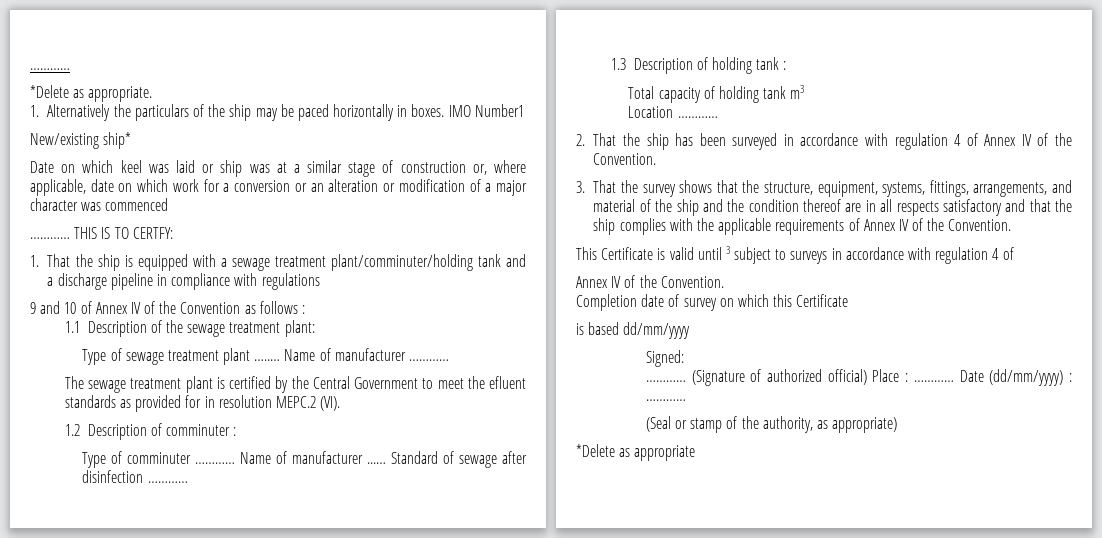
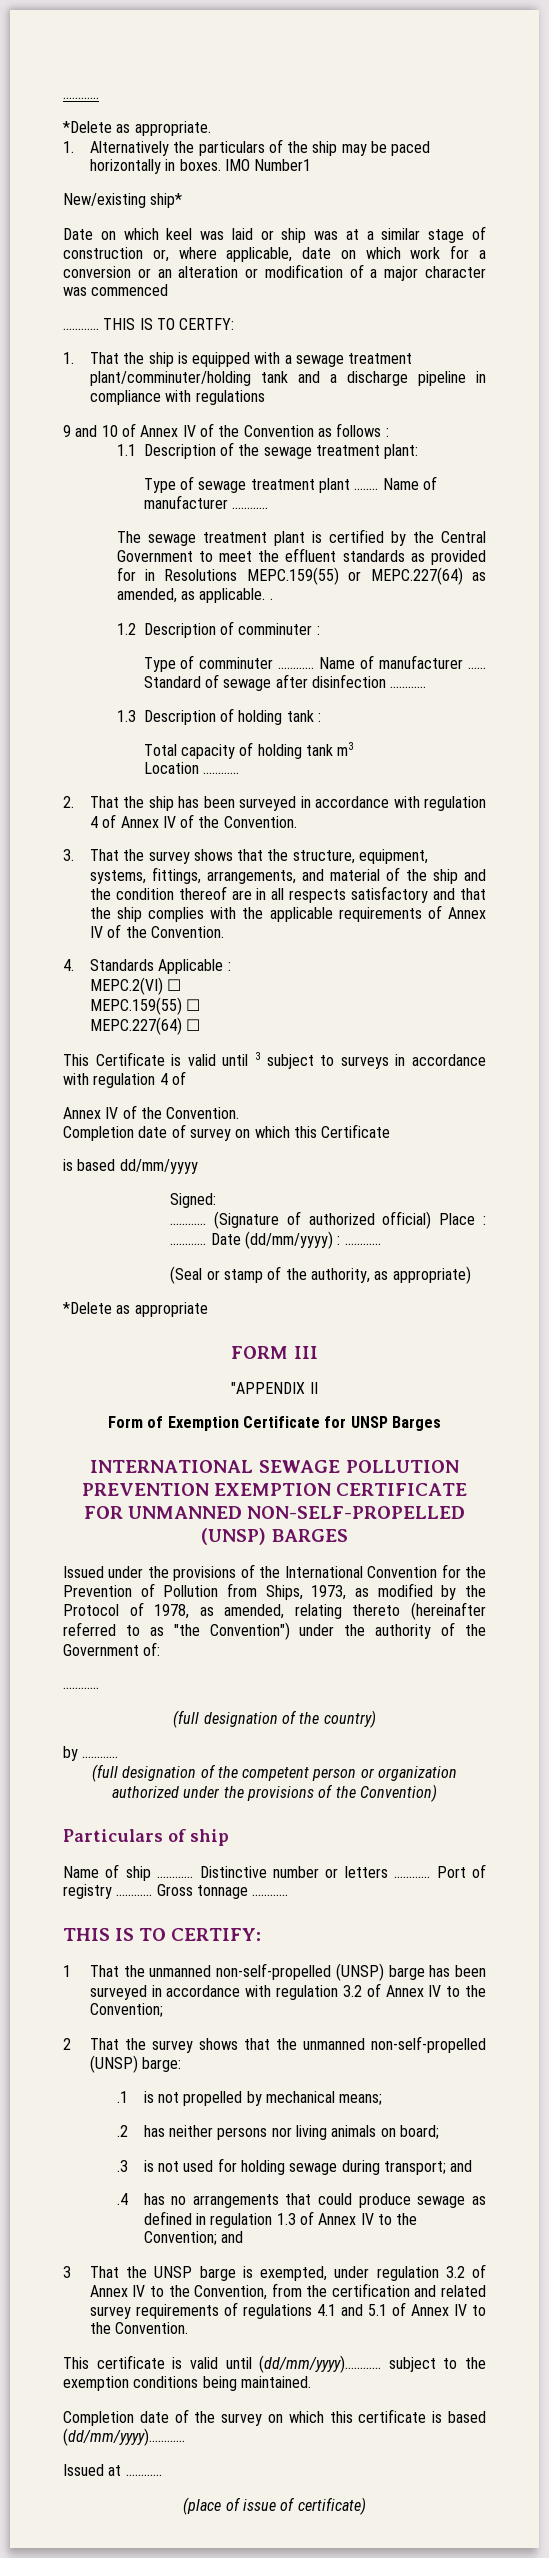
- The sewage treatment plant is certified by the Central Government to meet the efluent standards as provided for in resolution MEPC.2 (VI).
+ The sewage treatment plant is certified by the Central Government to meet the effluent standards as provided for in Resolutions MEPC.159(55) or MEPC.227(64) as amended, as applicable. .
+ 4. Standards Applicable :
+ MEPC.2(VI) ☐
+ MEPC.159(55) ☐
+ MEPC.227(64) ☐
+ FORM III
+ "APPENDIX II
+ Form of Exemption Certificate for UNSP Barges
+ INTERNATIONAL SEWAGE POLLUTION PREVENTION EXEMPTION CERTIFICATE FOR UNMANNED NON-SELF-PROPELLED (UNSP) BARGES
+ Issued under the provisions of the International Convention for the Prevention of Pollution from Ships, 1973, as modified by the Protocol of 1978, as amended, relating thereto (hereinafter referred to as "the Convention") under the authority of the Government of:
+ …………
+ (full designation of the country)
+ by …………
+ (full designation of the competent person or organization authorized under the provisions of the Convention)
+ Particulars of ship
+ Name of ship ………… Distinctive number or letters ………… Port of registry ………… Gross tonnage …………
+ THIS IS TO CERTIFY:
+ 1 That the unmanned non-self-propelled (UNSP) barge has been surveyed in accordance with regulation 3.2 of Annex IV to the Convention;
+ 2 That the survey shows that the unmanned non-self-propelled (UNSP) barge:
+ .1 is not propelled by mechanical means;
+ .2 has neither persons nor living animals on board;
+ .3 is not used for holding sewage during transport; and
+ .4 has no arrangements that could produce sewage as defined in regulation 1.3 of Annex IV to the Convention; and
+ 3 That the UNSP barge is exempted, under regulation 3.2 of Annex IV to the Convention, from the certification and related survey requirements of regulations 4.1 and 5.1 of Annex IV to the Convention.
+ This certificate is valid until (dd/mm/yyyy)………… subject to the exemption conditions being maintained.
+ Completion date of the survey on which this certificate is based (dd/mm/yyyy)…………
+ Issued at …………
+ (place of issue of certificate)

